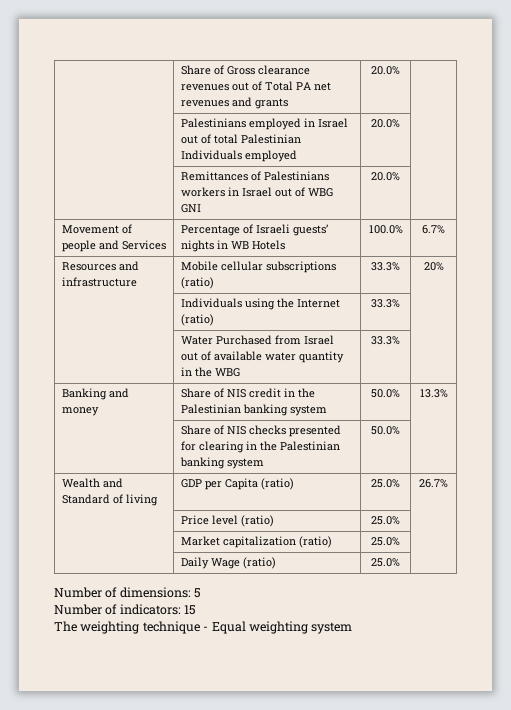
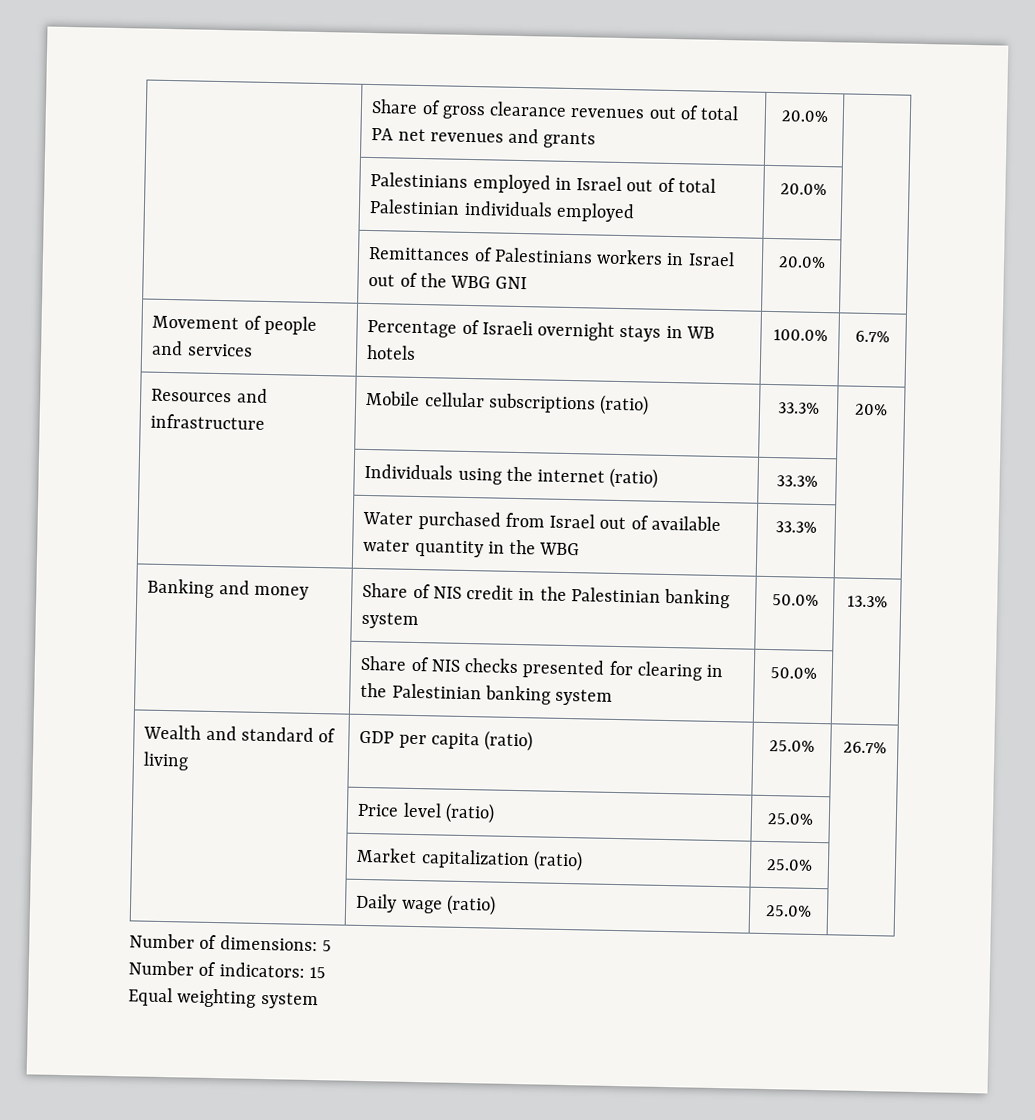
- | Share of Gross clearance revenues out of Total PA net revenues and grants | 20.0% |
+ | Share of gross clearance revenues out of total PA net revenues and grants | 20.0% |
- | Palestinians employed in Israel out of total Palestinian Individuals employed | 20.0% |
+ | Palestinians employed in Israel out of total Palestinian individuals employed | 20.0% |
- | Remittances of Palestinians workers in Israel out of WBG GNI | 20.0% |
+ | Remittances of Palestinians workers in Israel out of the WBG GNI | 20.0% |
- Movement of people and Services | Percentage of Israeli guests’ nights in WB Hotels | 100.0% | 6.7%
+ Movement of people and services | Percentage of Israeli overnight stays in WB hotels | 100.0% | 6.7%
- | Individuals using the Internet (ratio) | 33.3% |
+ | Individuals using the internet (ratio) | 33.3% |
- | Water Purchased from Israel out of available water quantity in the WBG | 33.3% |
+ | Water purchased from Israel out of available water quantity in the WBG | 33.3% |
- Wealth and Standard of living | GDP per Capita (ratio) | 25.0% | 26.7%
+ Wealth and standard of living | GDP per capita (ratio) | 25.0% | 26.7%
- | Daily Wage (ratio) | 25.0% |
+ | Daily wage (ratio) | 25.0% |
- The weighting technique - Equal weighting system
+ Equal weighting system

